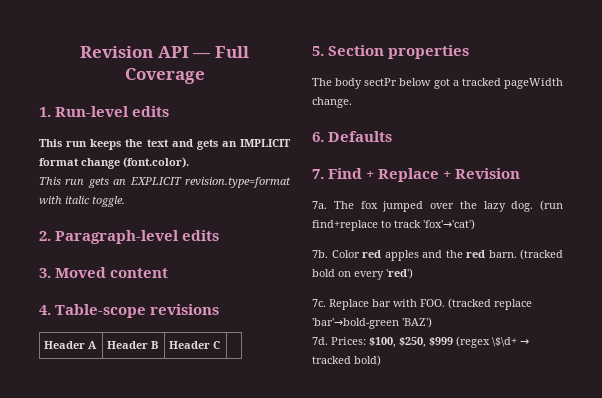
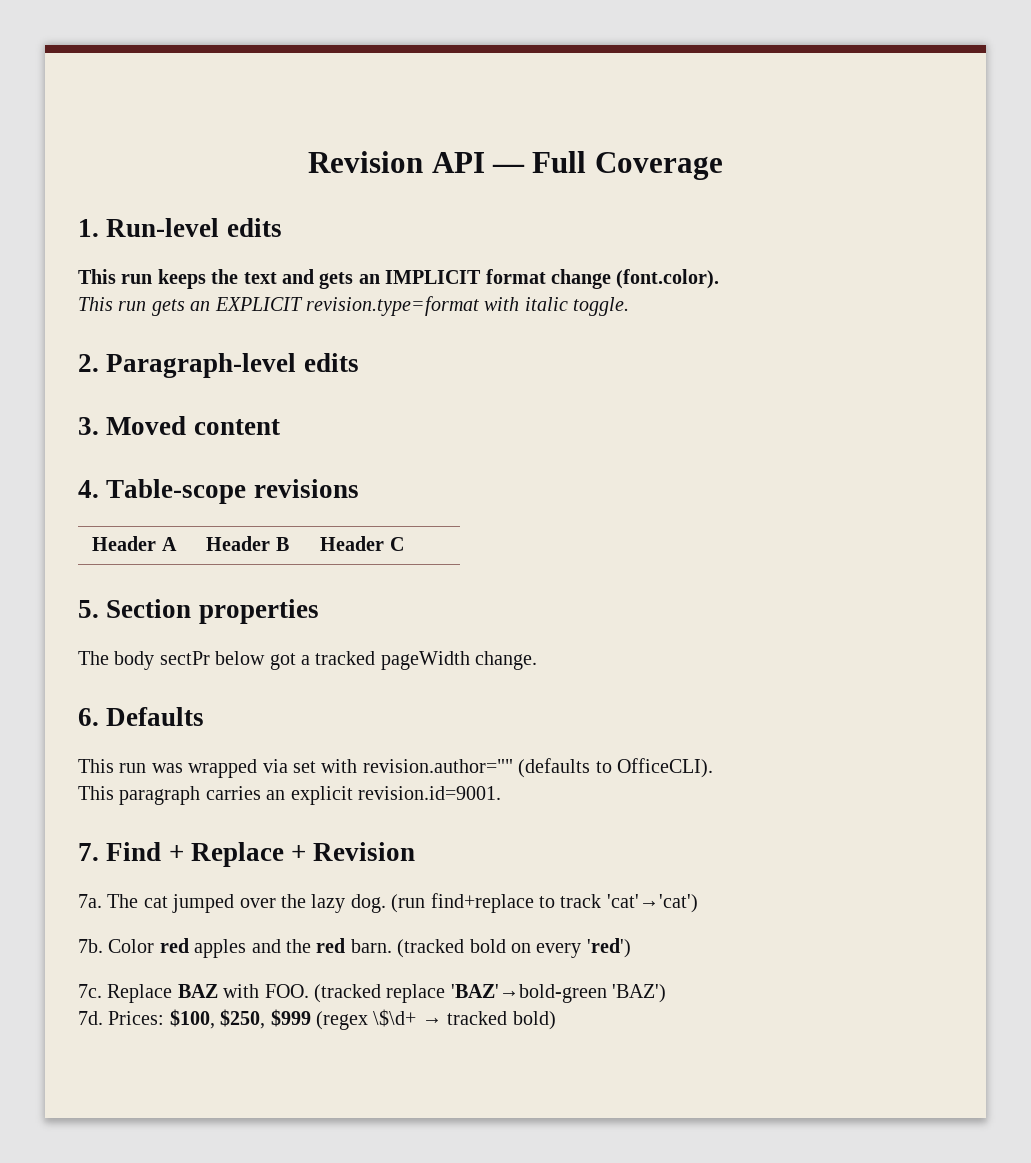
+ This run was wrapped via set with revision.author="" (defaults to OfficeCLI).
+ This paragraph carries an explicit revision.id=9001.
- The fox jumped over the lazy dog.
+ The cat jumped over the lazy dog.
- (run find+replace to track 'fox'→'cat')
+ (run find+replace to track 'cat'→'cat')
- Replace bar with FOO. (tracked replace 'bar'→bold-green 'BAZ')
+ Replace BAZ with FOO. (tracked replace 'BAZ'→bold-green 'BAZ')

